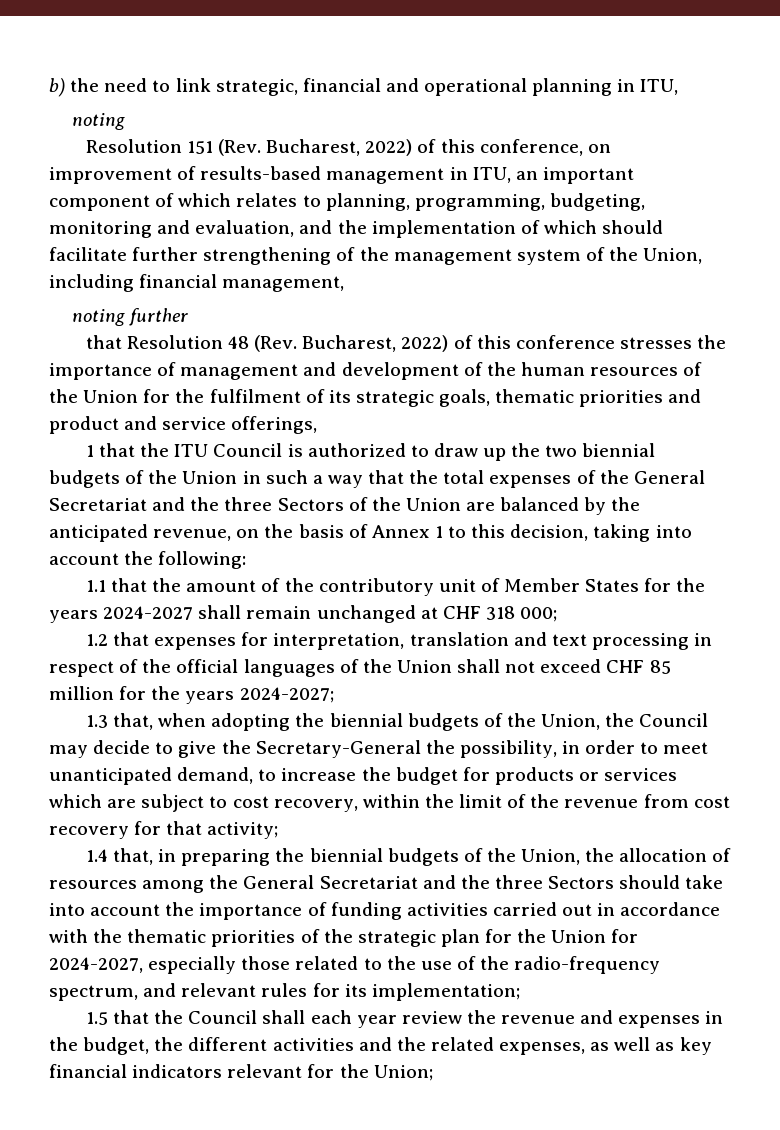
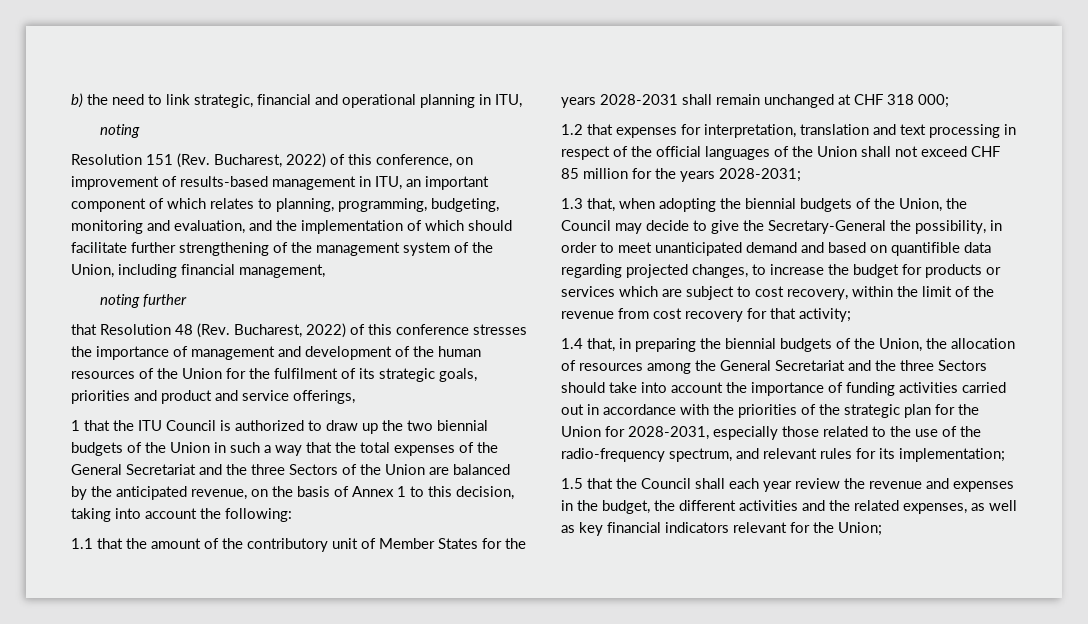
- that Resolution 48 (Rev. Bucharest, 2022) of this conference stresses the importance of management and development of the human resources of the Union for the fulfilment of its strategic goals, thematic priorities and product and service offerings,
+ that Resolution 48 (Rev. Bucharest, 2022) of this conference stresses the importance of management and development of the human resources of the Union for the fulfilment of its strategic goals, priorities and product and service offerings,
- 1.1 that the amount of the contributory unit of Member States for the years 2024-2027 shall remain unchanged at CHF 318 000;
+ 1.1 that the amount of the contributory unit of Member States for the years 2028-2031 shall remain unchanged at CHF 318 000;
- 1.2 that expenses for interpretation, translation and text processing in respect of the official languages of the Union shall not exceed CHF 85 million for the years 2024-2027;
+ 1.2 that expenses for interpretation, translation and text processing in respect of the official languages of the Union shall not exceed CHF 85 million for the years 2028-2031;
- 1.3 that, when adopting the biennial budgets of the Union, the Council may decide to give the Secretary-General the possibility, in order to meet unanticipated demand, to increase the budget for products or services which are subject to cost recovery, within the limit of the revenue from cost recovery for that activity;
+ 1.3 that, when adopting the biennial budgets of the Union, the Council may decide to give the Secretary-General the possibility, in order to meet unanticipated demand and based on quantifible data regarding projected changes, to increase the budget for products or services which are subject to cost recovery, within the limit of the revenue from cost recovery for that activity;
- 1.4 that, in preparing the biennial budgets of the Union, the allocation of resources among the General Secretariat and the three Sectors should take into account the importance of funding activities carried out in accordance with the thematic priorities of the strategic plan for the Union for 2024-2027, especially those related to the use of the radio-frequency spectrum, and relevant rules for its implementation;
+ 1.4 that, in preparing the biennial budgets of the Union, the allocation of resources among the General Secretariat and the three Sectors should take into account the importance of funding activities carried out in accordance with the priorities of the strategic plan for the Union for 2028-2031, especially those related to the use of the radio-frequency spectrum, and relevant rules for its implementation;

